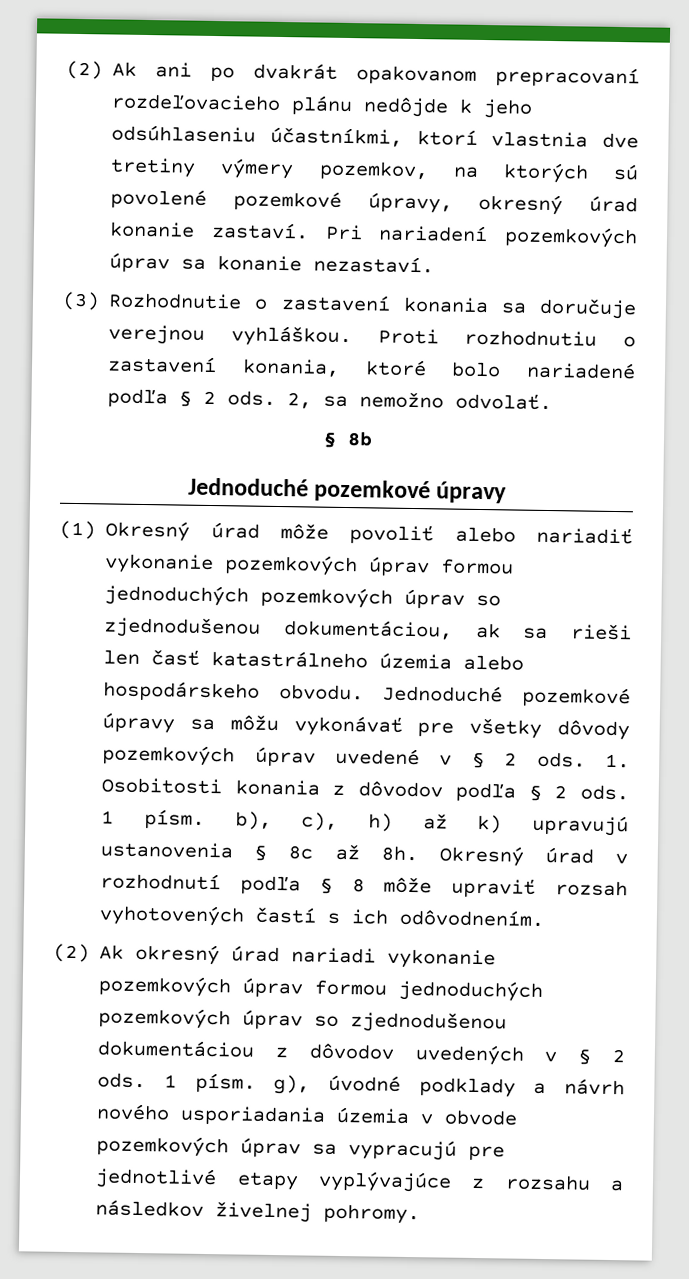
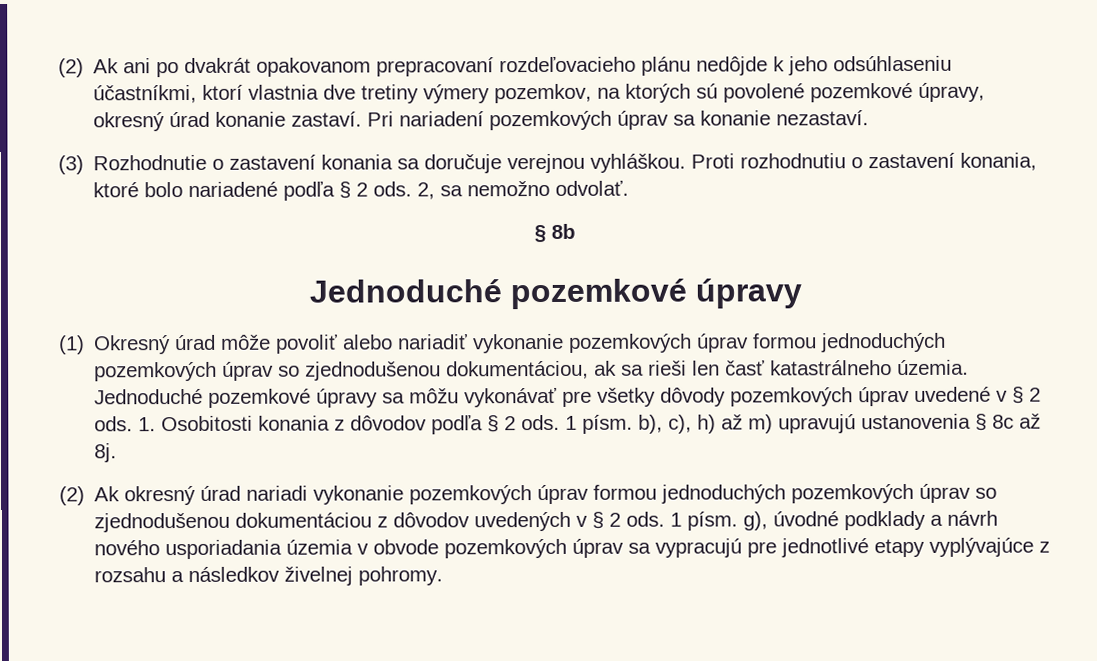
- (1) Okresný úrad môže povoliť alebo nariadiť vykonanie pozemkových úprav formou jednoduchých pozemkových úprav so zjednodušenou dokumentáciou, ak sa rieši len časť katastrálneho územia alebo hospodárskeho obvodu.
+ (1) Okresný úrad môže povoliť alebo nariadiť vykonanie pozemkových úprav formou jednoduchých pozemkových úprav so zjednodušenou dokumentáciou, ak sa rieši len časť katastrálneho územia.
- 1 písm. b), c), h) až k) upravujú ustanovenia § 8c až 8h. Okresný úrad v rozhodnutí podľa § 8 môže upraviť rozsah vyhotovených častí s ich odôvodnením.
+ 1 písm. b), c), h) až m) upravujú ustanovenia § 8c až 8j.

